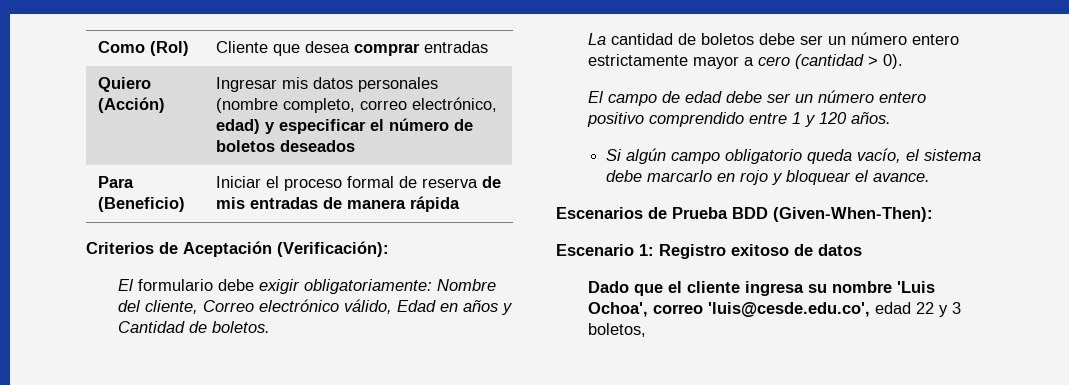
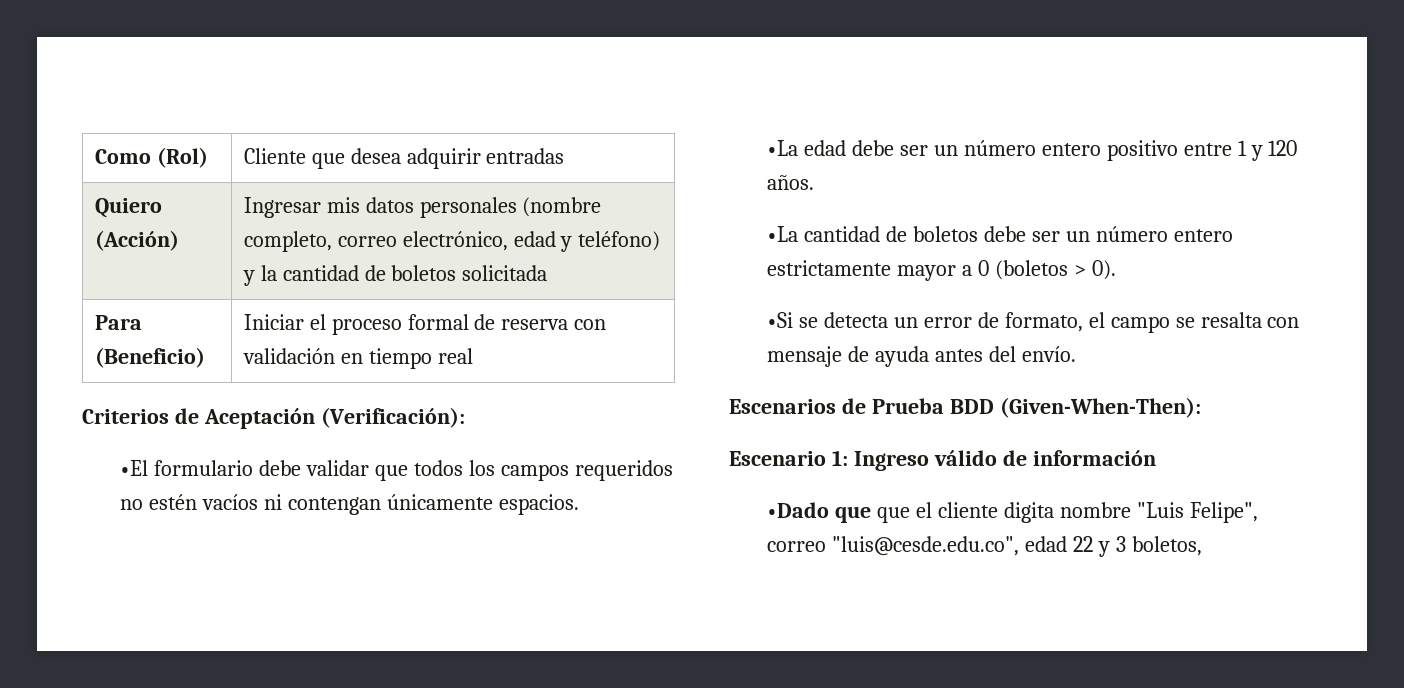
- Como (Rol) | Cliente que desea comprar entradas
+ Como (Rol) | Cliente que desea adquirir entradas
- Quiero (Acción) | Ingresar mis datos personales (nombre completo, correo electrónico, edad) y especificar el número de boletos deseados
+ Quiero (Acción) | Ingresar mis datos personales (nombre completo, correo electrónico, edad y teléfono) y la cantidad de boletos solicitada
- Para (Beneficio) | Iniciar el proceso formal de reserva de mis entradas de manera rápida
+ Para (Beneficio) | Iniciar el proceso formal de reserva con validación en tiempo real
- El formulario debe exigir obligatoriamente: Nombre del cliente, Correo electrónico válido, Edad en años y Cantidad de boletos.
- La cantidad de boletos debe ser un número entero estrictamente mayor a cero (cantidad > 0).
+ •El formulario debe validar que todos los campos requeridos no estén vacíos ni contengan únicamente espacios.
+ •La edad debe ser un número entero positivo entre 1 y 120 años.
+ •La cantidad de boletos debe ser un número entero estrictamente mayor a 0 (boletos > 0).
- El campo de edad debe ser un número entero positivo comprendido entre 1 y 120 años.
- Si algún campo obligatorio queda vacío, el sistema debe marcarlo en rojo y bloquear el avance.
+ •Si se detecta un error de formato, el campo se resalta con mensaje de ayuda antes del envío.
- Escenario 1: Registro exitoso de datos
- Dado que el cliente ingresa su nombre 'Luis Ochoa', correo 'luis@cesde.edu.co', edad 22 y 3 boletos,
+ Escenario 1: Ingreso válido de información
+ •Dado que que el cliente digita nombre "Luis Felipe", correo "luis@cesde.edu.co", edad 22 y 3 boletos,

